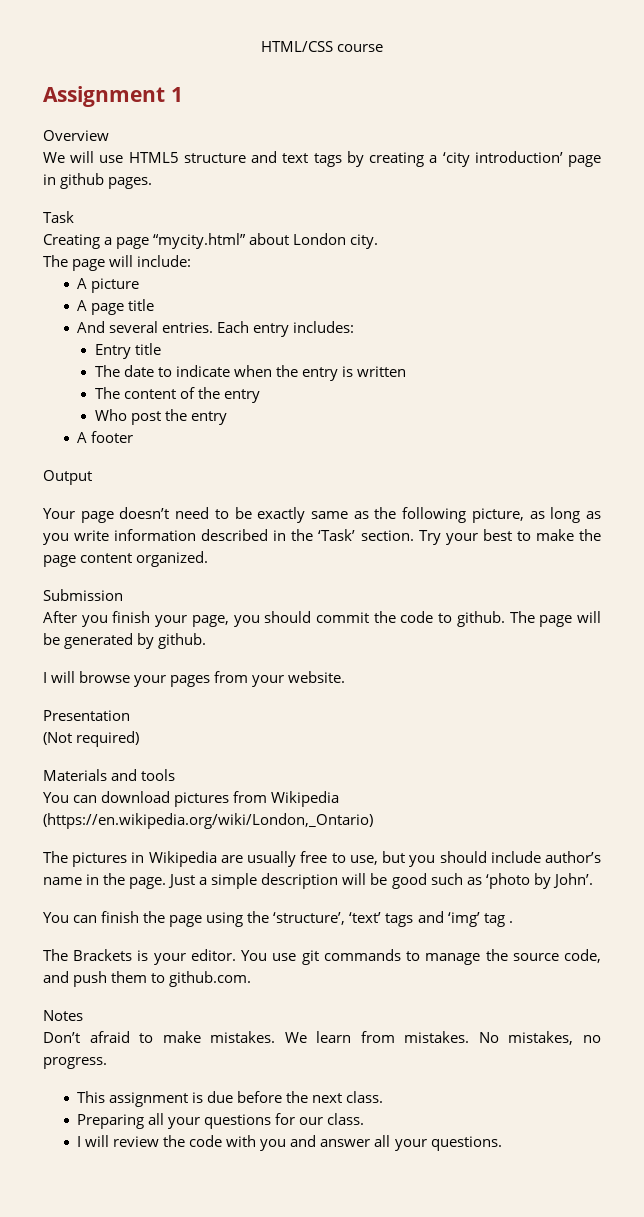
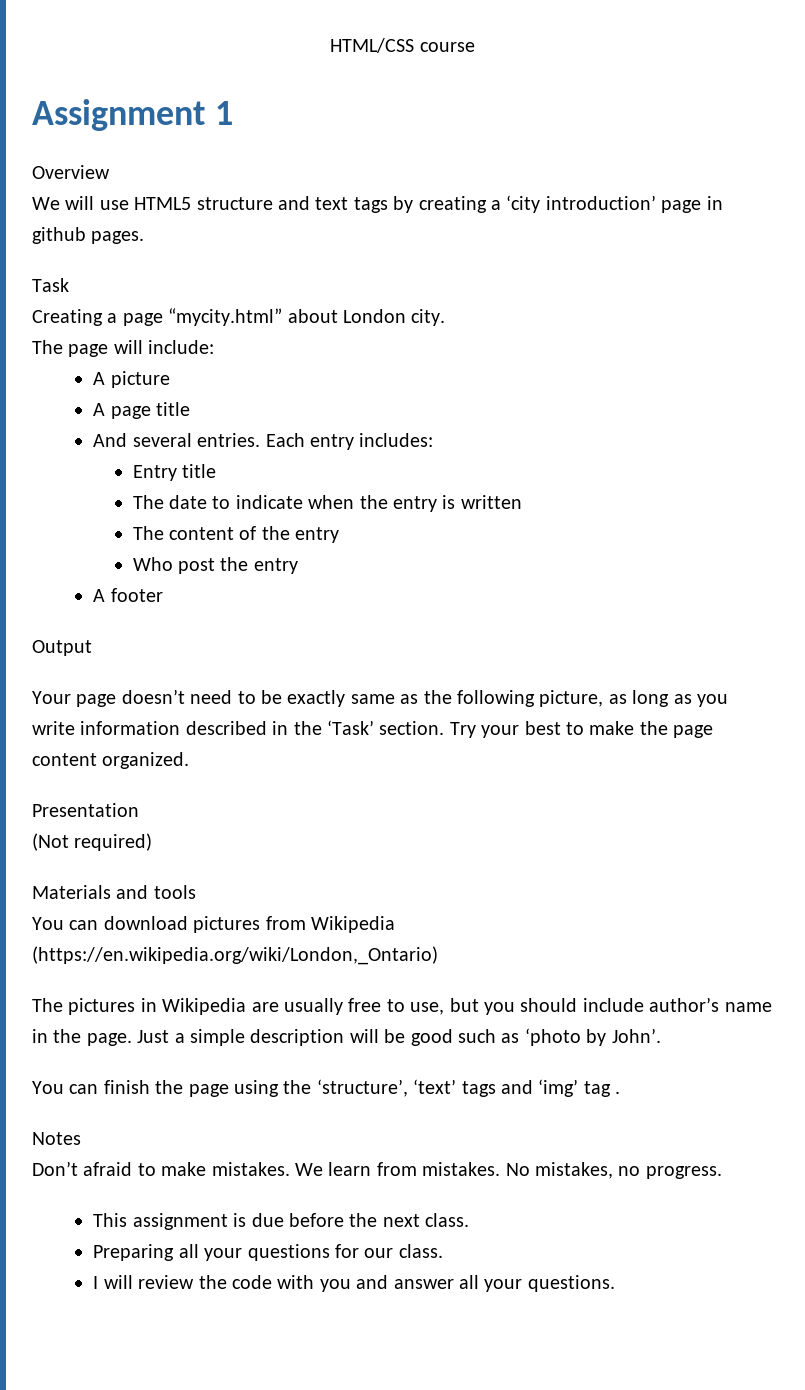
- Submission
- After you finish your page, you should commit the code to github. The page will be generated by github.
- I will browse your pages from your website.
- The Brackets is your editor. You use git commands to manage the source code, and push them to github.com.

